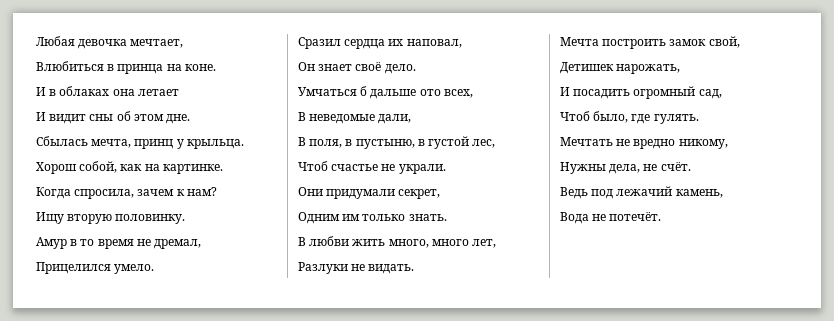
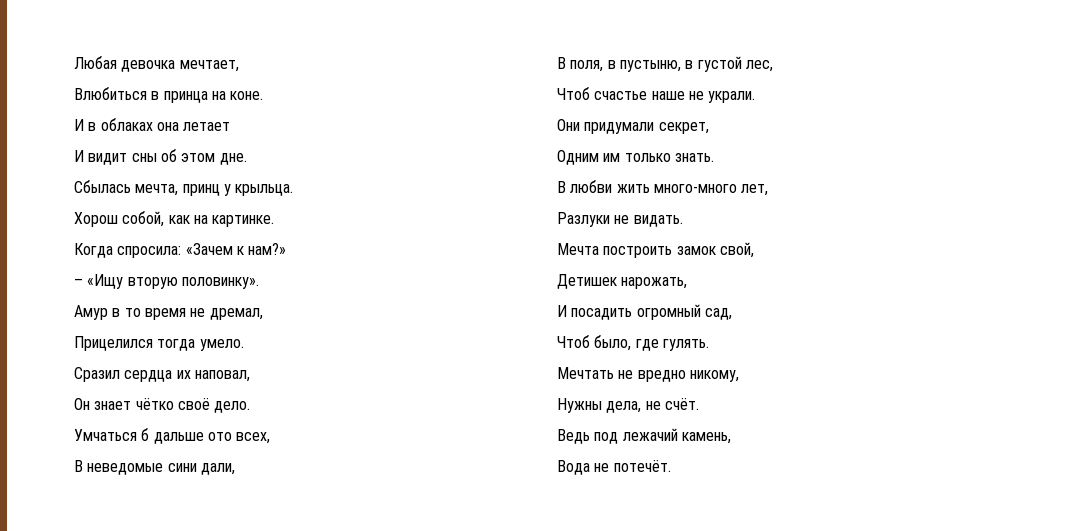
- Когда спросила, зачем к нам?
- Ищу вторую половинку.
+ Когда спросила: «Зачем к нам?»
+ – «Ищу вторую половинку».
- Прицелился умело.
+ Прицелился тогда умело.
- Он знает своё дело.
+ Он знает чётко своё дело.
- В неведомые дали,
+ В неведомые сини дали,
- Чтоб счастье не украли.
+ Чтоб счастье наше не украли.
- В любви жить много, много лет,
+ В любви жить много-много лет,

